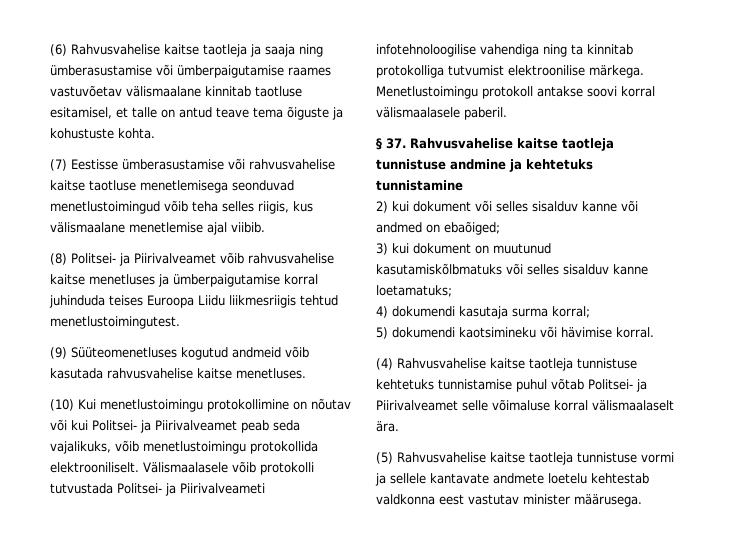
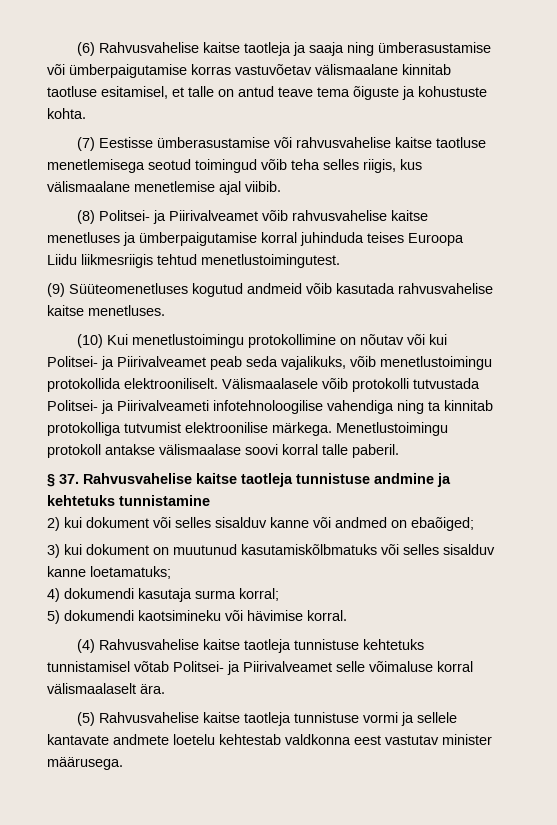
- (6) Rahvusvahelise kaitse taotleja ja saaja ning ümberasustamise või ümberpaigutamise raames vastuvõetav välismaalane kinnitab taotluse esitamisel, et talle on antud teave tema õiguste ja kohustuste kohta.
+ (6) Rahvusvahelise kaitse taotleja ja saaja ning ümberasustamise või ümberpaigutamise korras vastuvõetav välismaalane kinnitab taotluse esitamisel, et talle on antud teave tema õiguste ja kohustuste kohta.
- (7) Eestisse ümberasustamise või rahvusvahelise kaitse taotluse menetlemisega seonduvad menetlustoimingud võib teha selles riigis, kus välismaalane menetlemise ajal viibib.
+ (7) Eestisse ümberasustamise või rahvusvahelise kaitse taotluse menetlemisega seotud toimingud võib teha selles riigis, kus välismaalane menetlemise ajal viibib.
- Menetlustoimingu protokoll antakse soovi korral välismaalasele paberil.
+ Menetlustoimingu protokoll antakse välismaalase soovi korral talle paberil.
- (4) Rahvusvahelise kaitse taotleja tunnistuse kehtetuks tunnistamise puhul võtab Politsei- ja Piirivalveamet selle võimaluse korral välismaalaselt ära.
+ (4) Rahvusvahelise kaitse taotleja tunnistuse kehtetuks tunnistamisel võtab Politsei- ja Piirivalveamet selle võimaluse korral välismaalaselt ära.

